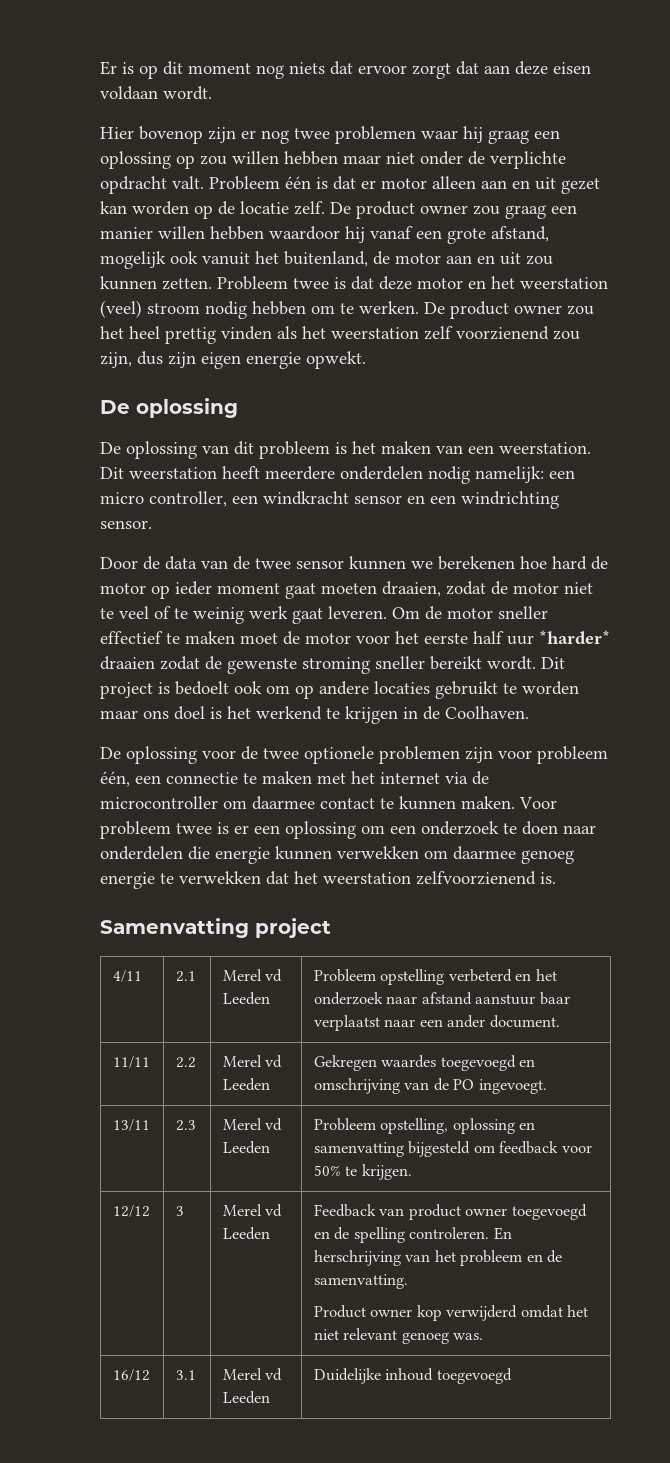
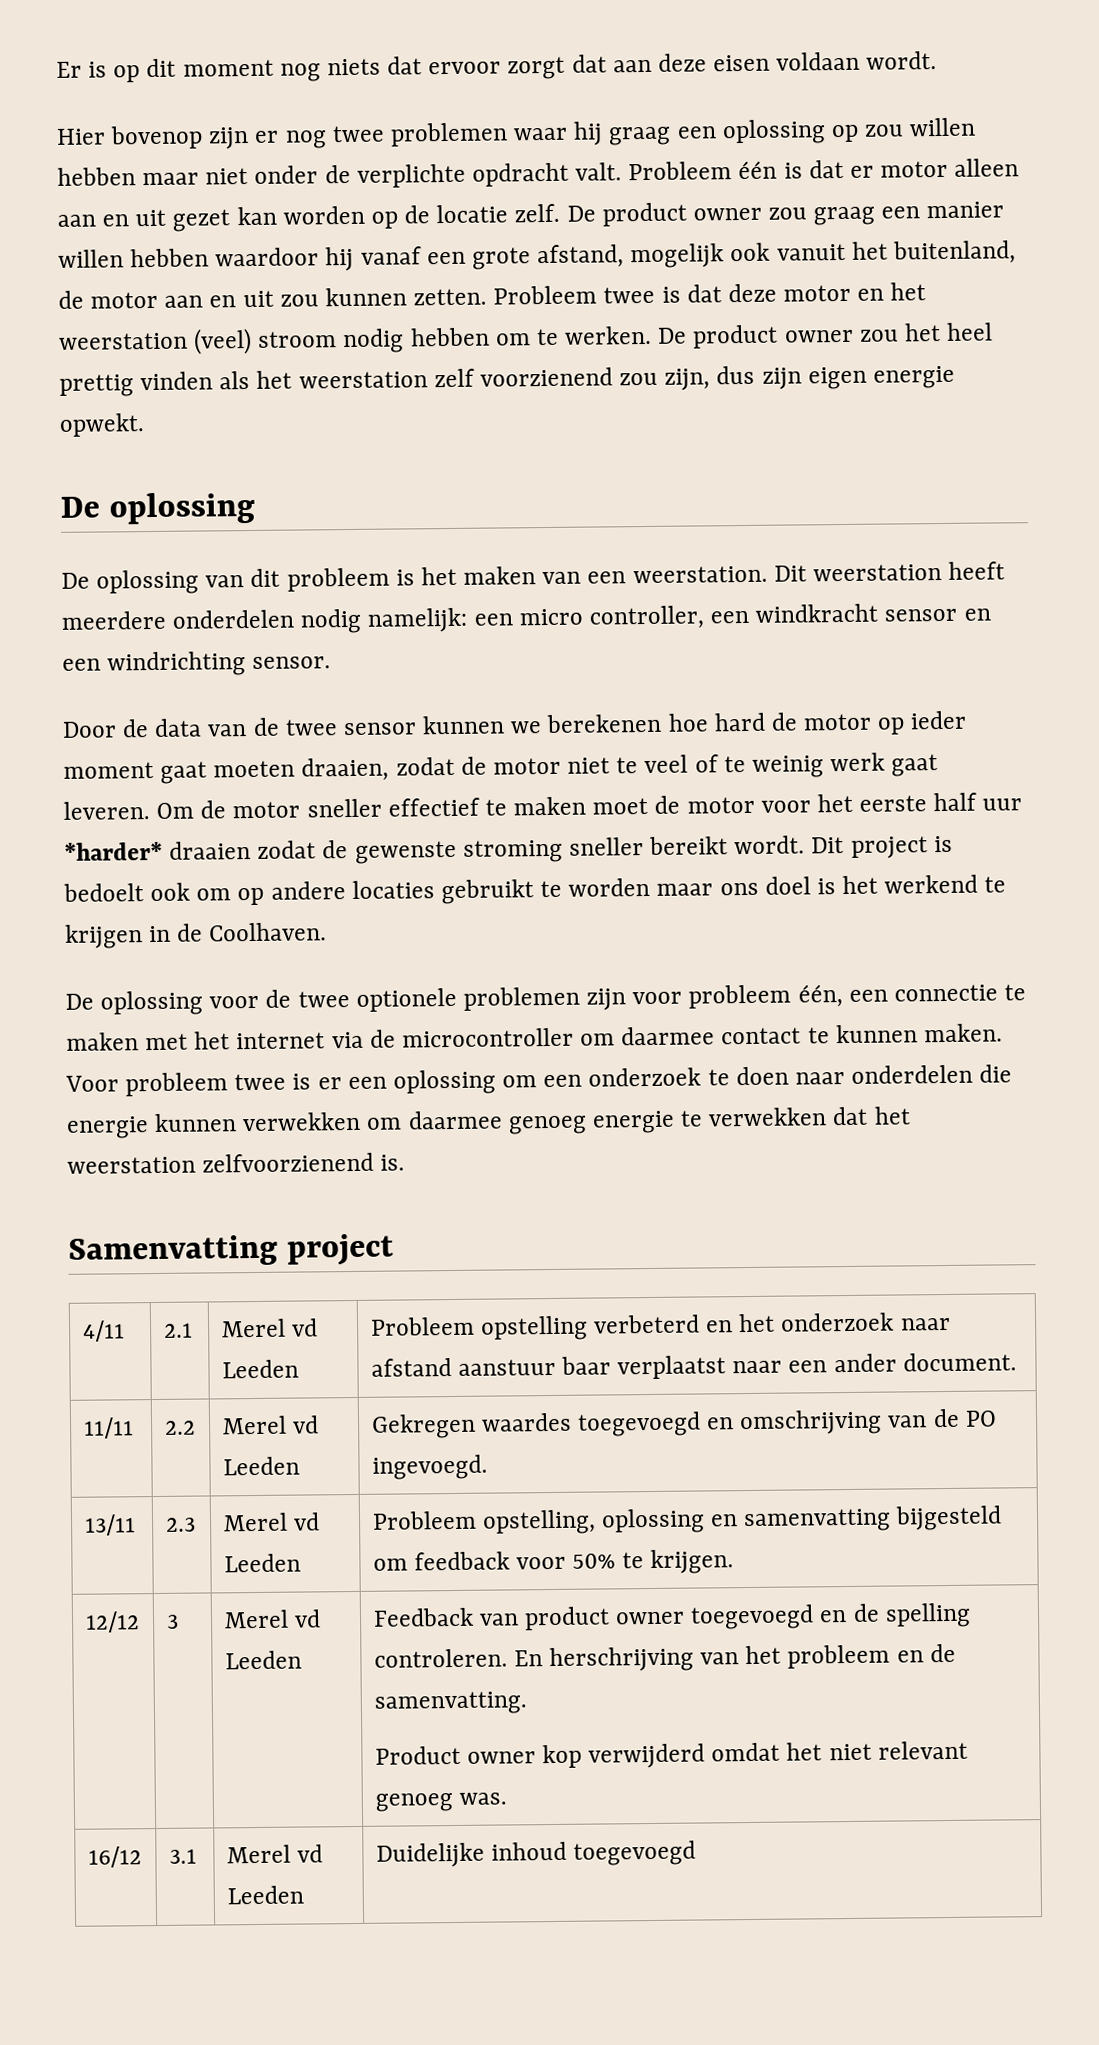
- 11/11 | 2.2 | Merel vd Leeden | Gekregen waardes toegevoegd en omschrijving van de PO ingevoegt.
+ 11/11 | 2.2 | Merel vd Leeden | Gekregen waardes toegevoegd en omschrijving van de PO ingevoegd.

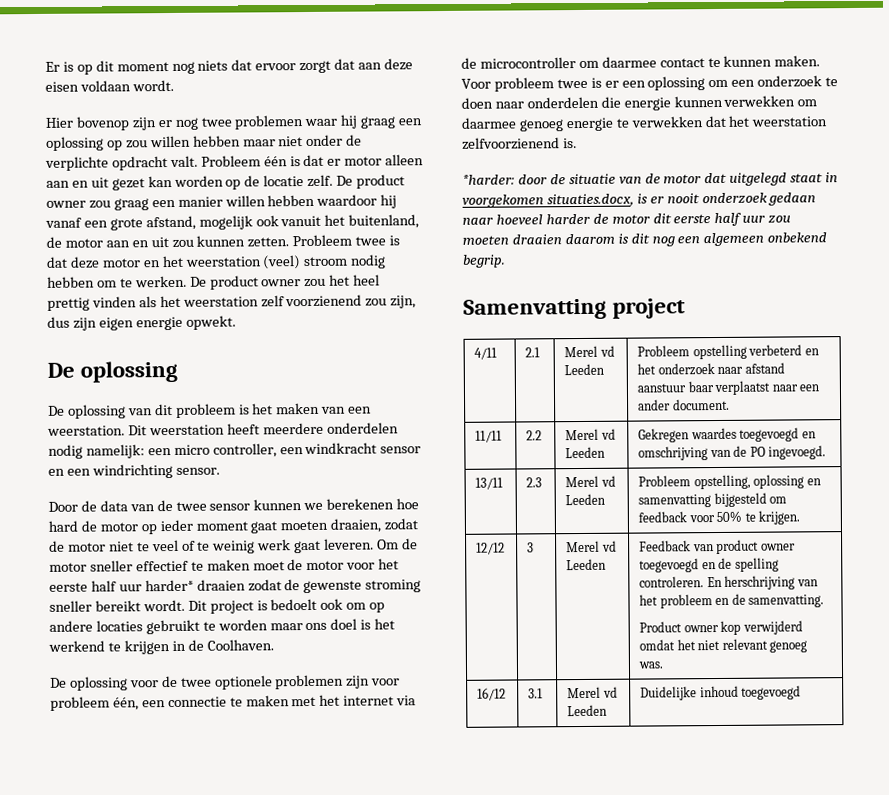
- Om de motor sneller effectief te maken moet de motor voor het eerste half uur *harder* draaien zodat de gewenste stroming sneller bereikt wordt.
+ Om de motor sneller effectief te maken moet de motor voor het eerste half uur harder* draaien zodat de gewenste stroming sneller bereikt wordt.
+ *harder: door de situatie van de motor dat uitgelegd staat in voorgekomen situaties.docx, is er nooit onderzoek gedaan naar hoeveel harder de motor dit eerste half uur zou moeten draaien daarom is dit nog een algemeen onbekend begrip.

